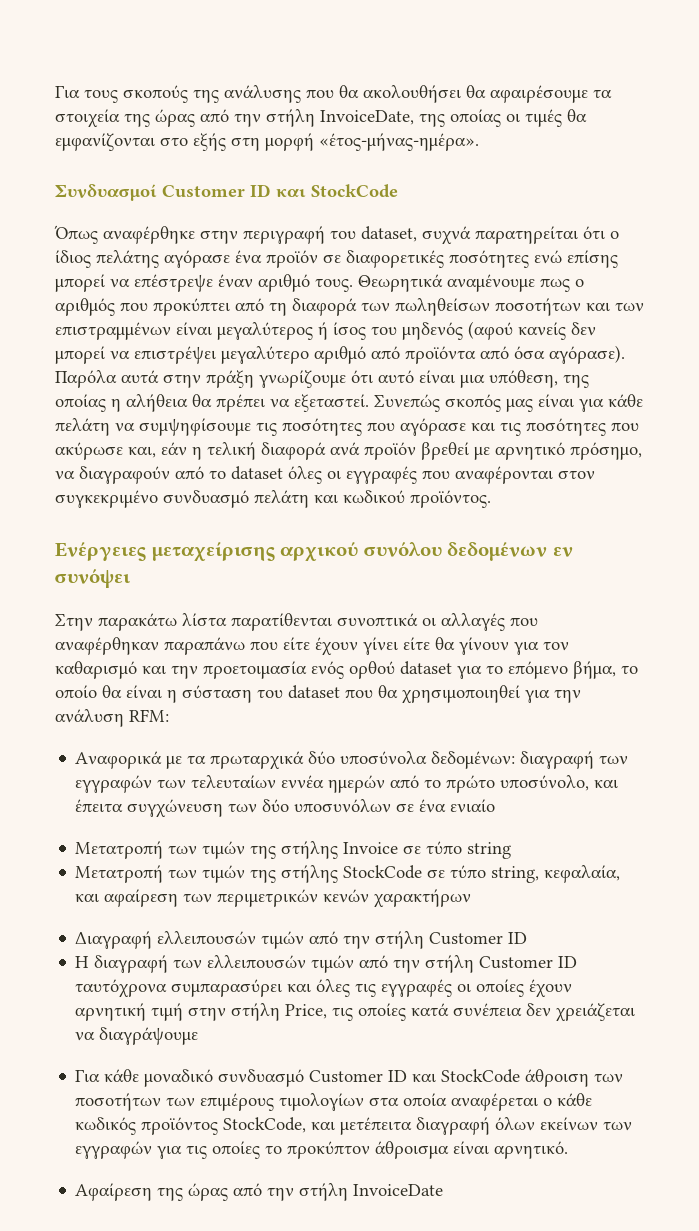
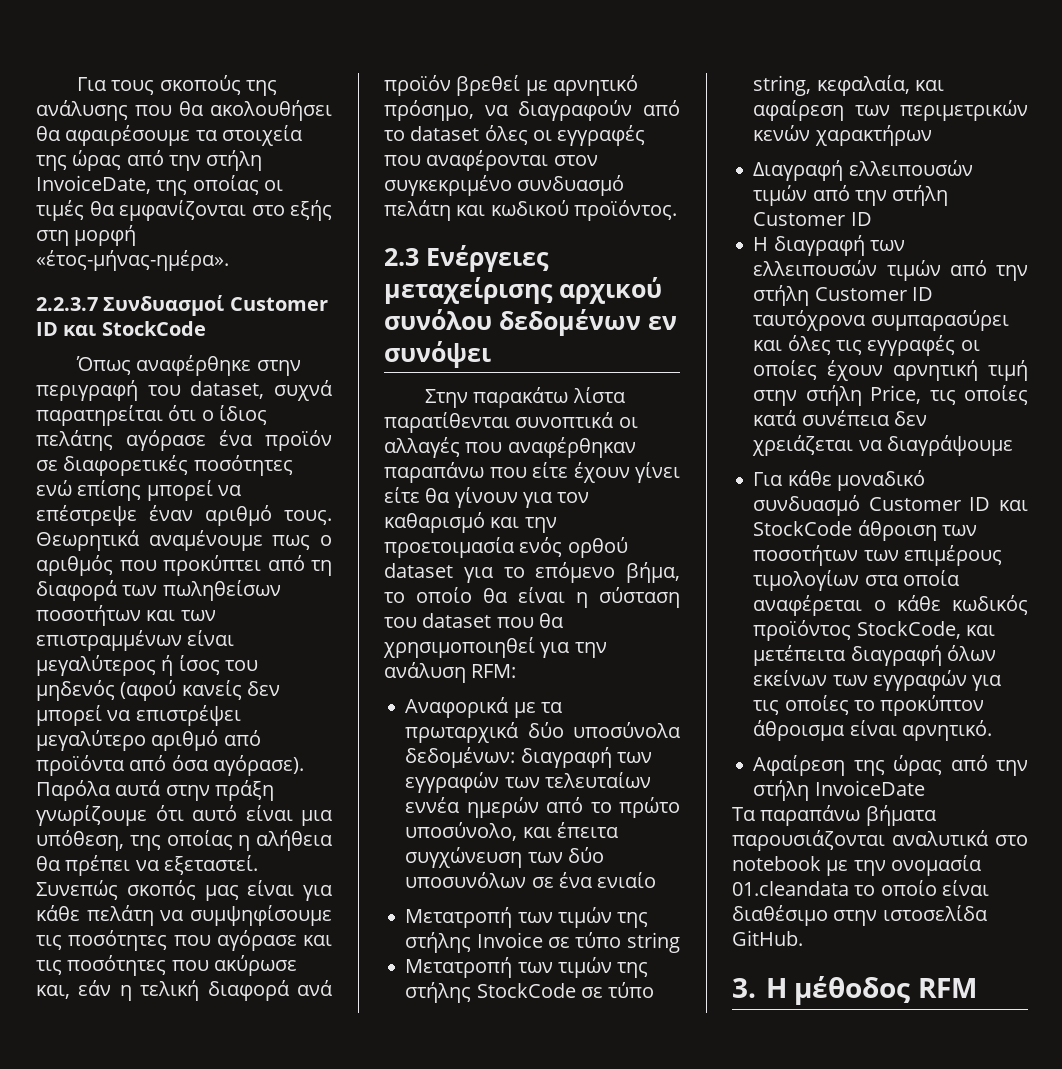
- Συνδυασμοί Customer ID και StockCode
+ 2.2.3.7 Συνδυασμοί Customer ID και StockCode
- Ενέργειες μεταχείρισης αρχικού συνόλου δεδομένων εν συνόψει
+ 2.3 Ενέργειες μεταχείρισης αρχικού συνόλου δεδομένων εν συνόψει
+ Τα παραπάνω βήματα παρουσιάζονται αναλυτικά στο notebook με την ονομασία 01.cleandata το οποίο είναι διαθέσιμο στην ιστοσελίδα GitHub.
+ 3. Η μέθοδος RFM

